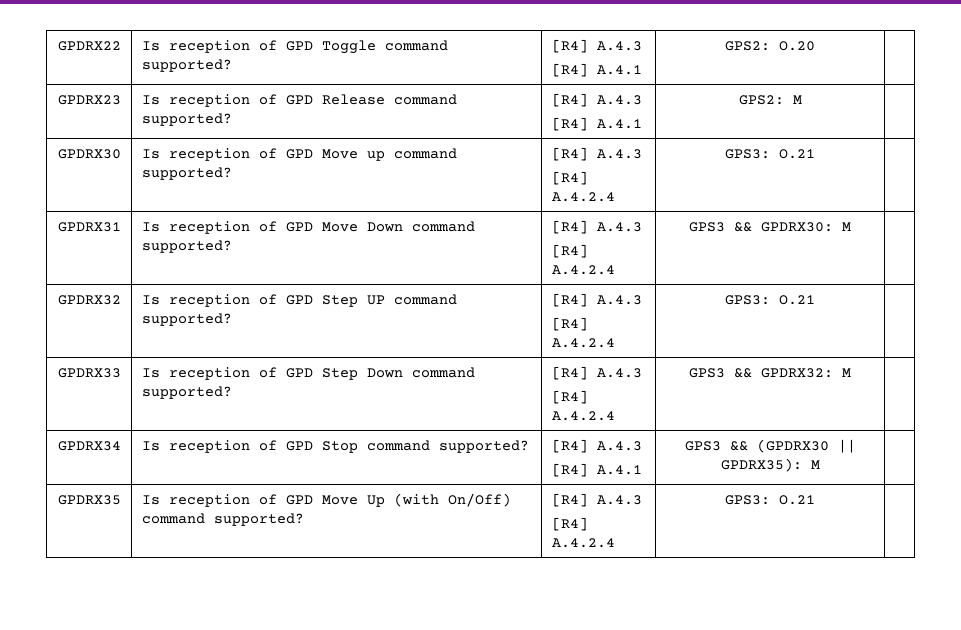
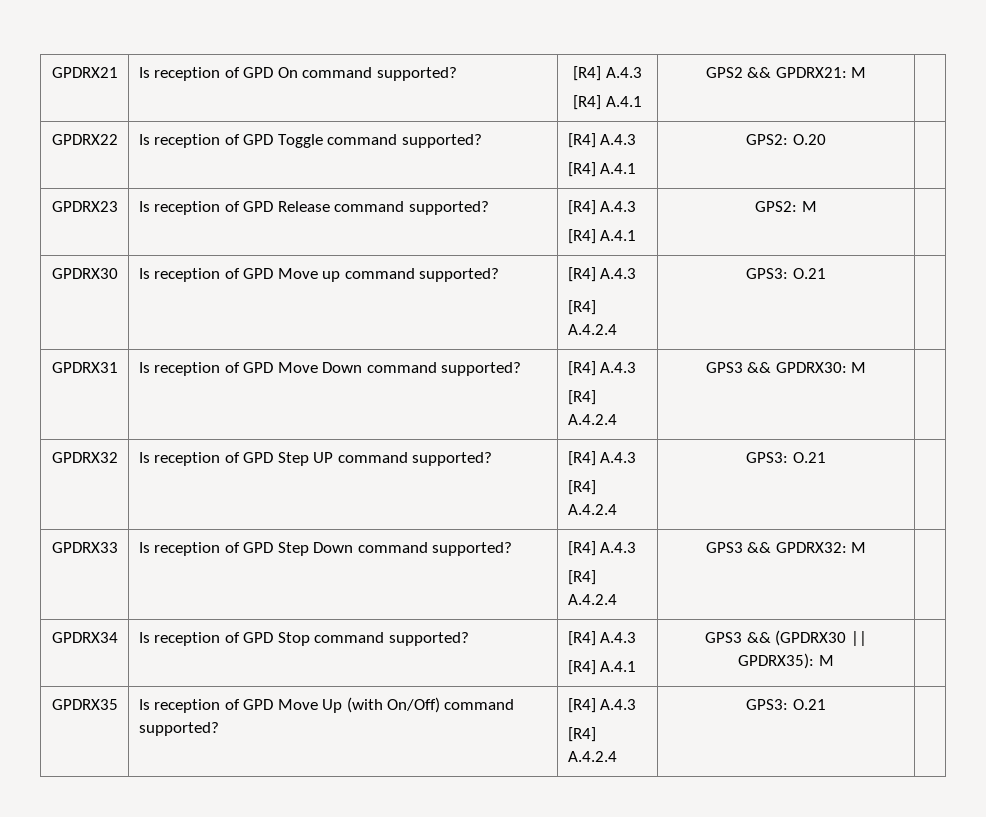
+ GPDRX21 | Is reception of GPD On command supported? | [R4] A.4.3
+ [R4] A.4.1 | GPS2 && GPDRX21: M |

